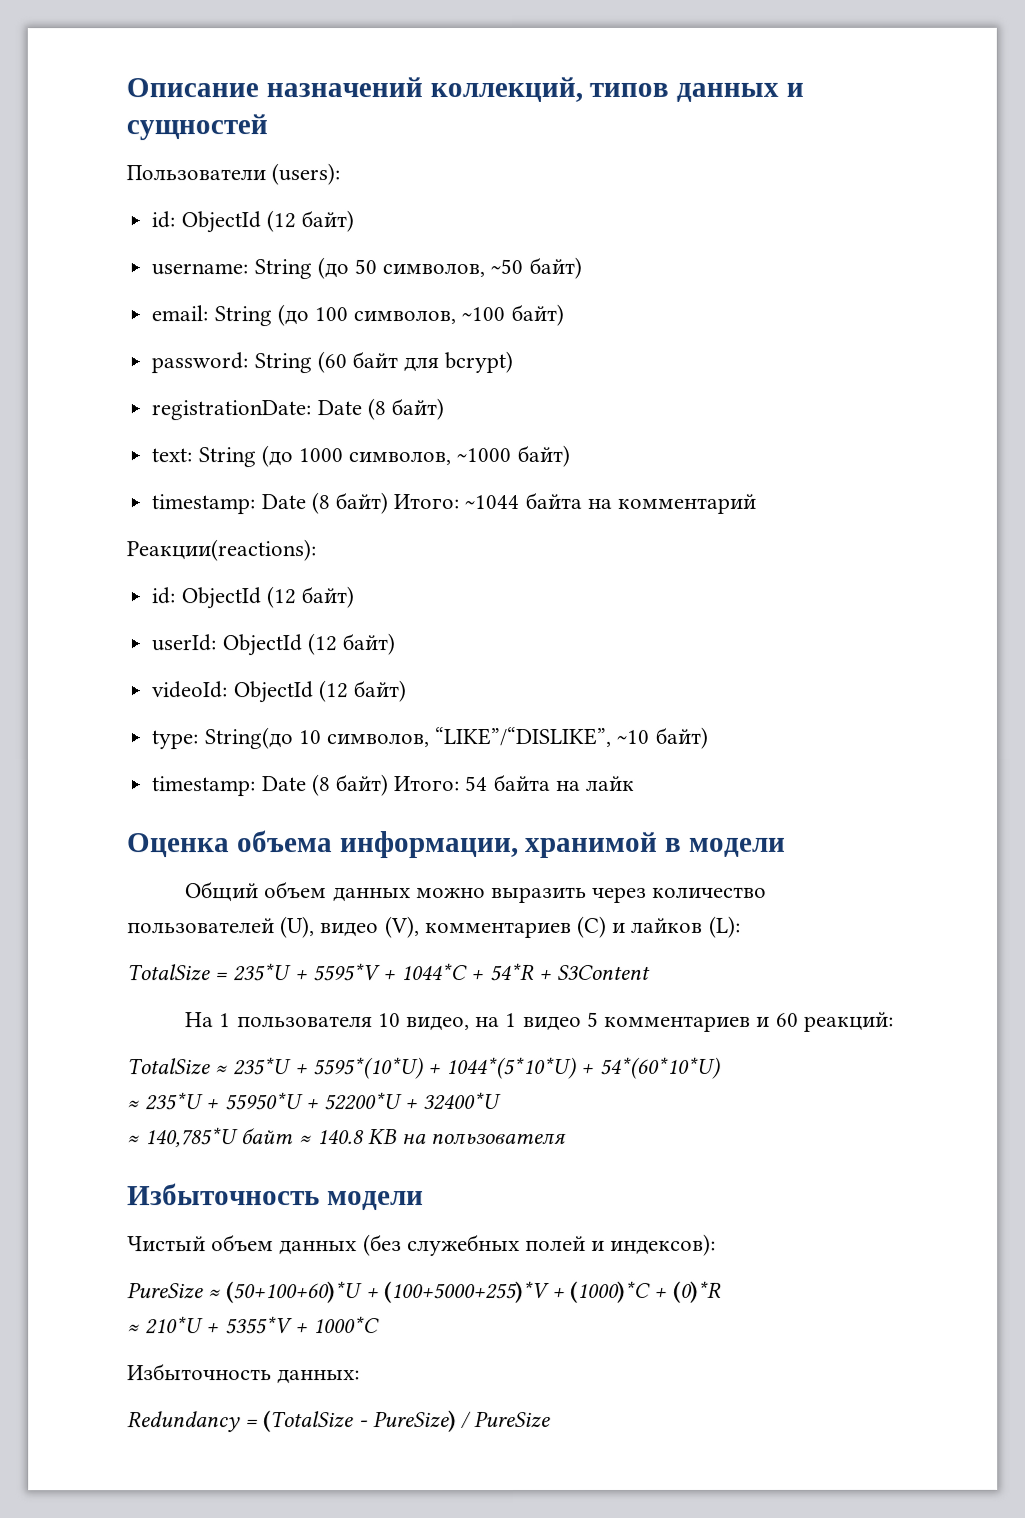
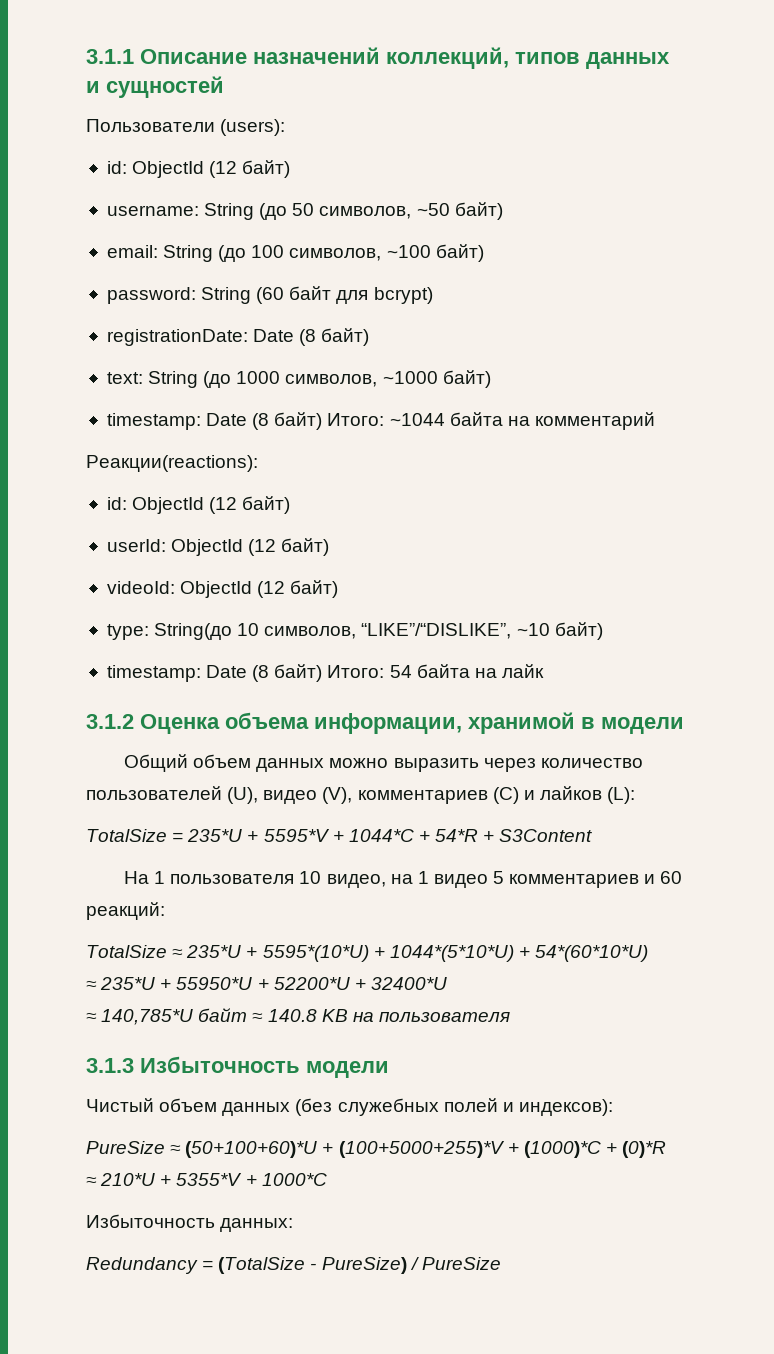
- Описание назначений коллекций, типов данных и сущностей
+ 3.1.1 Описание назначений коллекций, типов данных и сущностей
- Оценка объема информации, хранимой в модели
+ 3.1.2 Оценка объема информации, хранимой в модели
- Избыточность модели
+ 3.1.3 Избыточность модели

